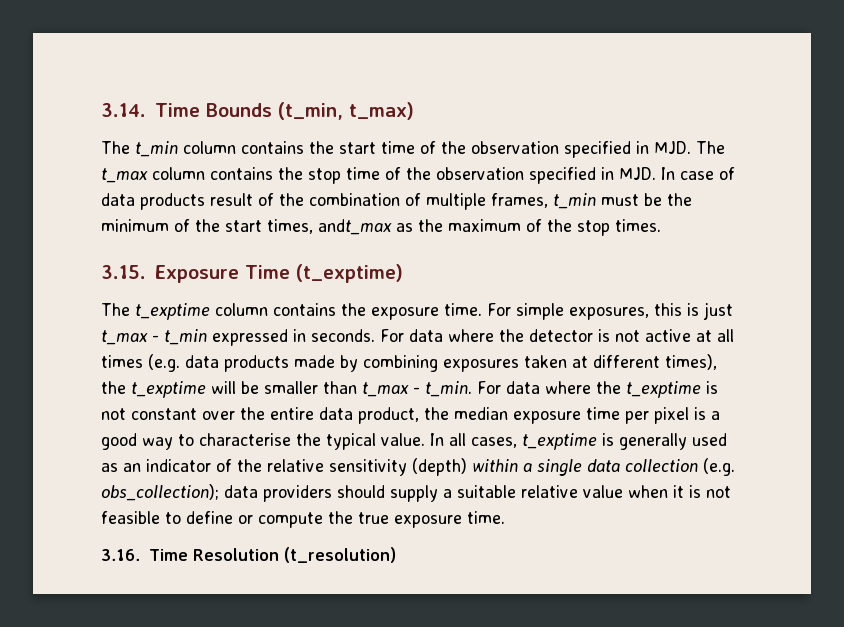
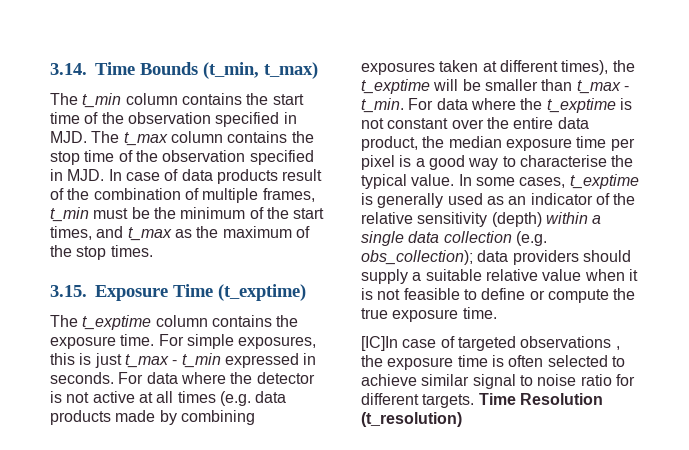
- The t_min column contains the start time of the observation specified in MJD. The t_max column contains the stop time of the observation specified in MJD. In case of data products result of the combination of multiple frames, t_min must be the minimum of the start times, andt_max as the maximum of the stop times.
+ The t_min column contains the start time of the observation specified in MJD. The t_max column contains the stop time of the observation specified in MJD. In case of data products result of the combination of multiple frames, t_min must be the minimum of the start times, and t_max as the maximum of the stop times.
- In all cases, t_exptime is generally used as an indicator of the relative sensitivity (depth) within a single data collection (e.g. obs_collection); data providers should supply a suitable relative value when it is not feasible to define or compute the true exposure time.
+ In some cases, t_exptime is generally used as an indicator of the relative sensitivity (depth) within a single data collection (e.g. obs_collection); data providers should supply a suitable relative value when it is not feasible to define or compute the true exposure time.
- 3.16. Time Resolution (t_resolution)
+ [IC]In case of targeted observations , the exposure time is often selected to achieve similar signal to noise ratio for different targets. Time Resolution (t_resolution)

